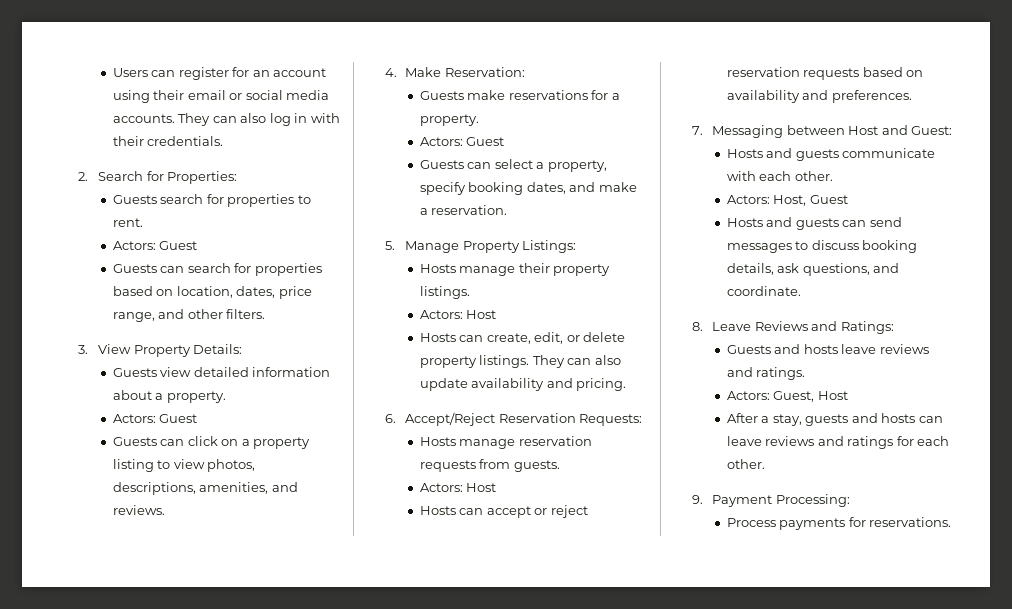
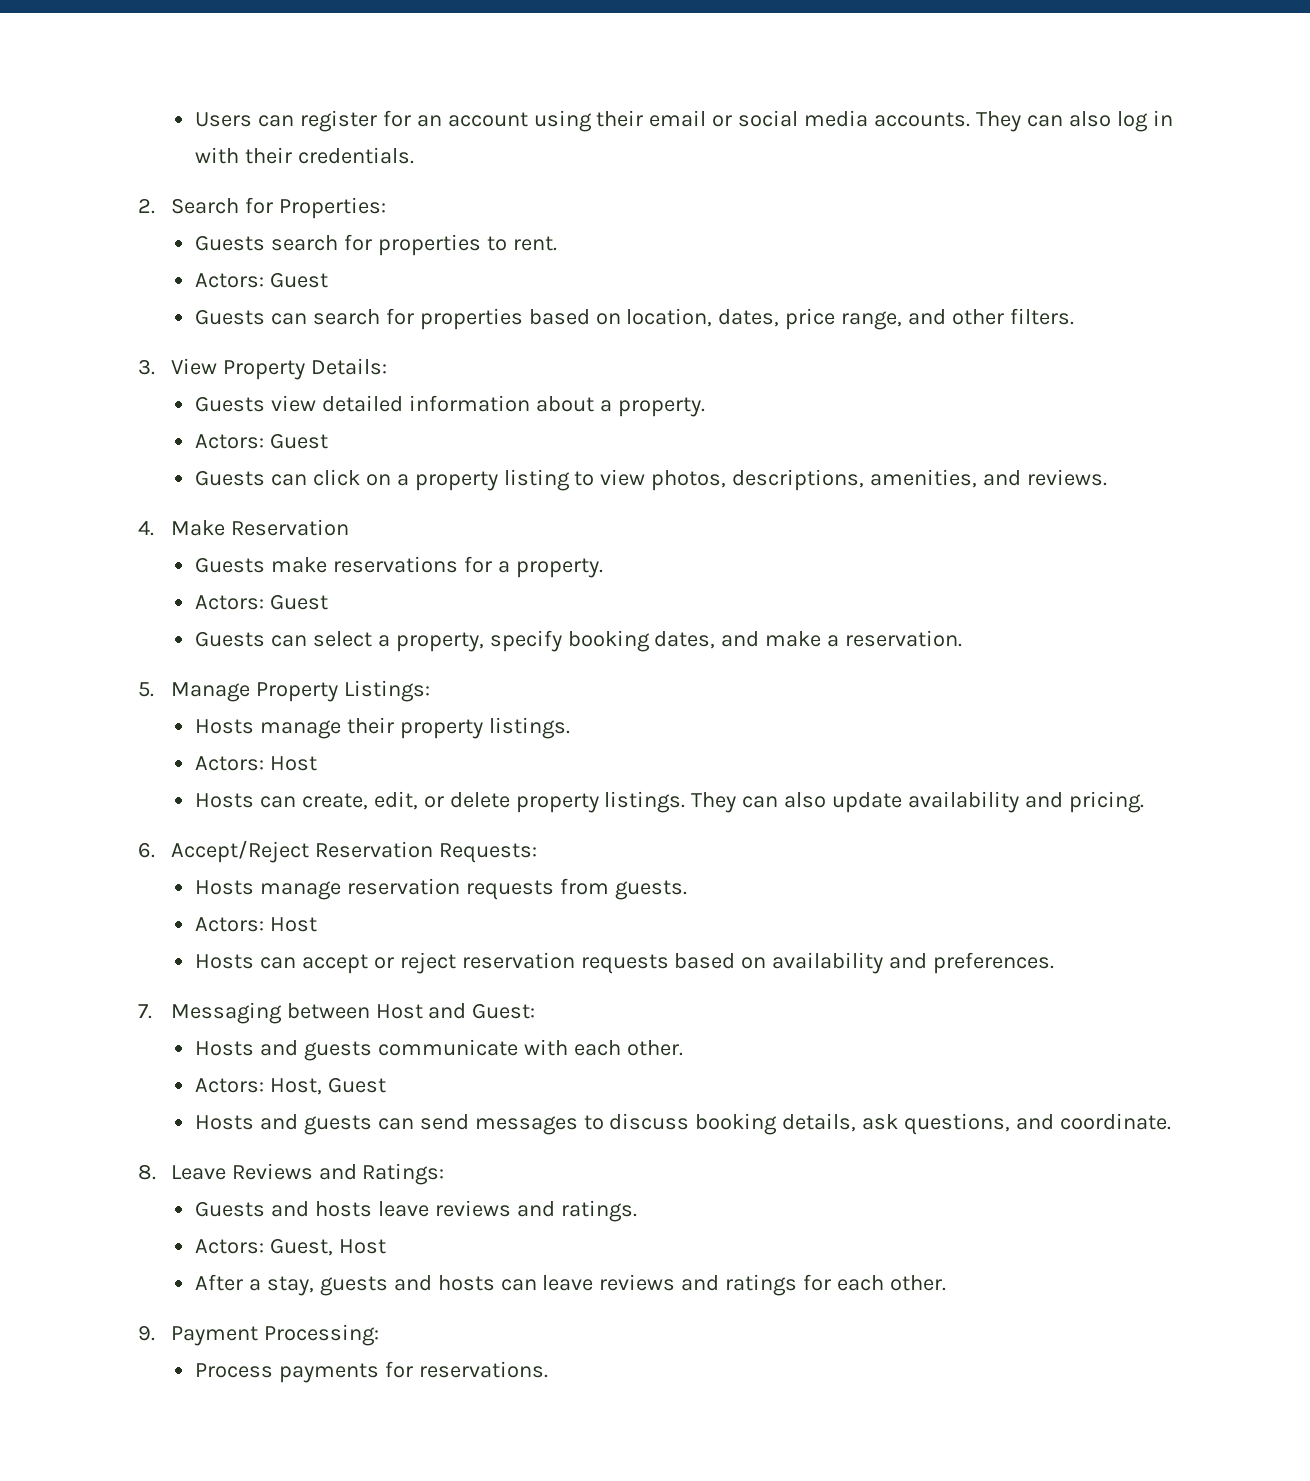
- 4. Make Reservation:
+ 4. Make Reservation

